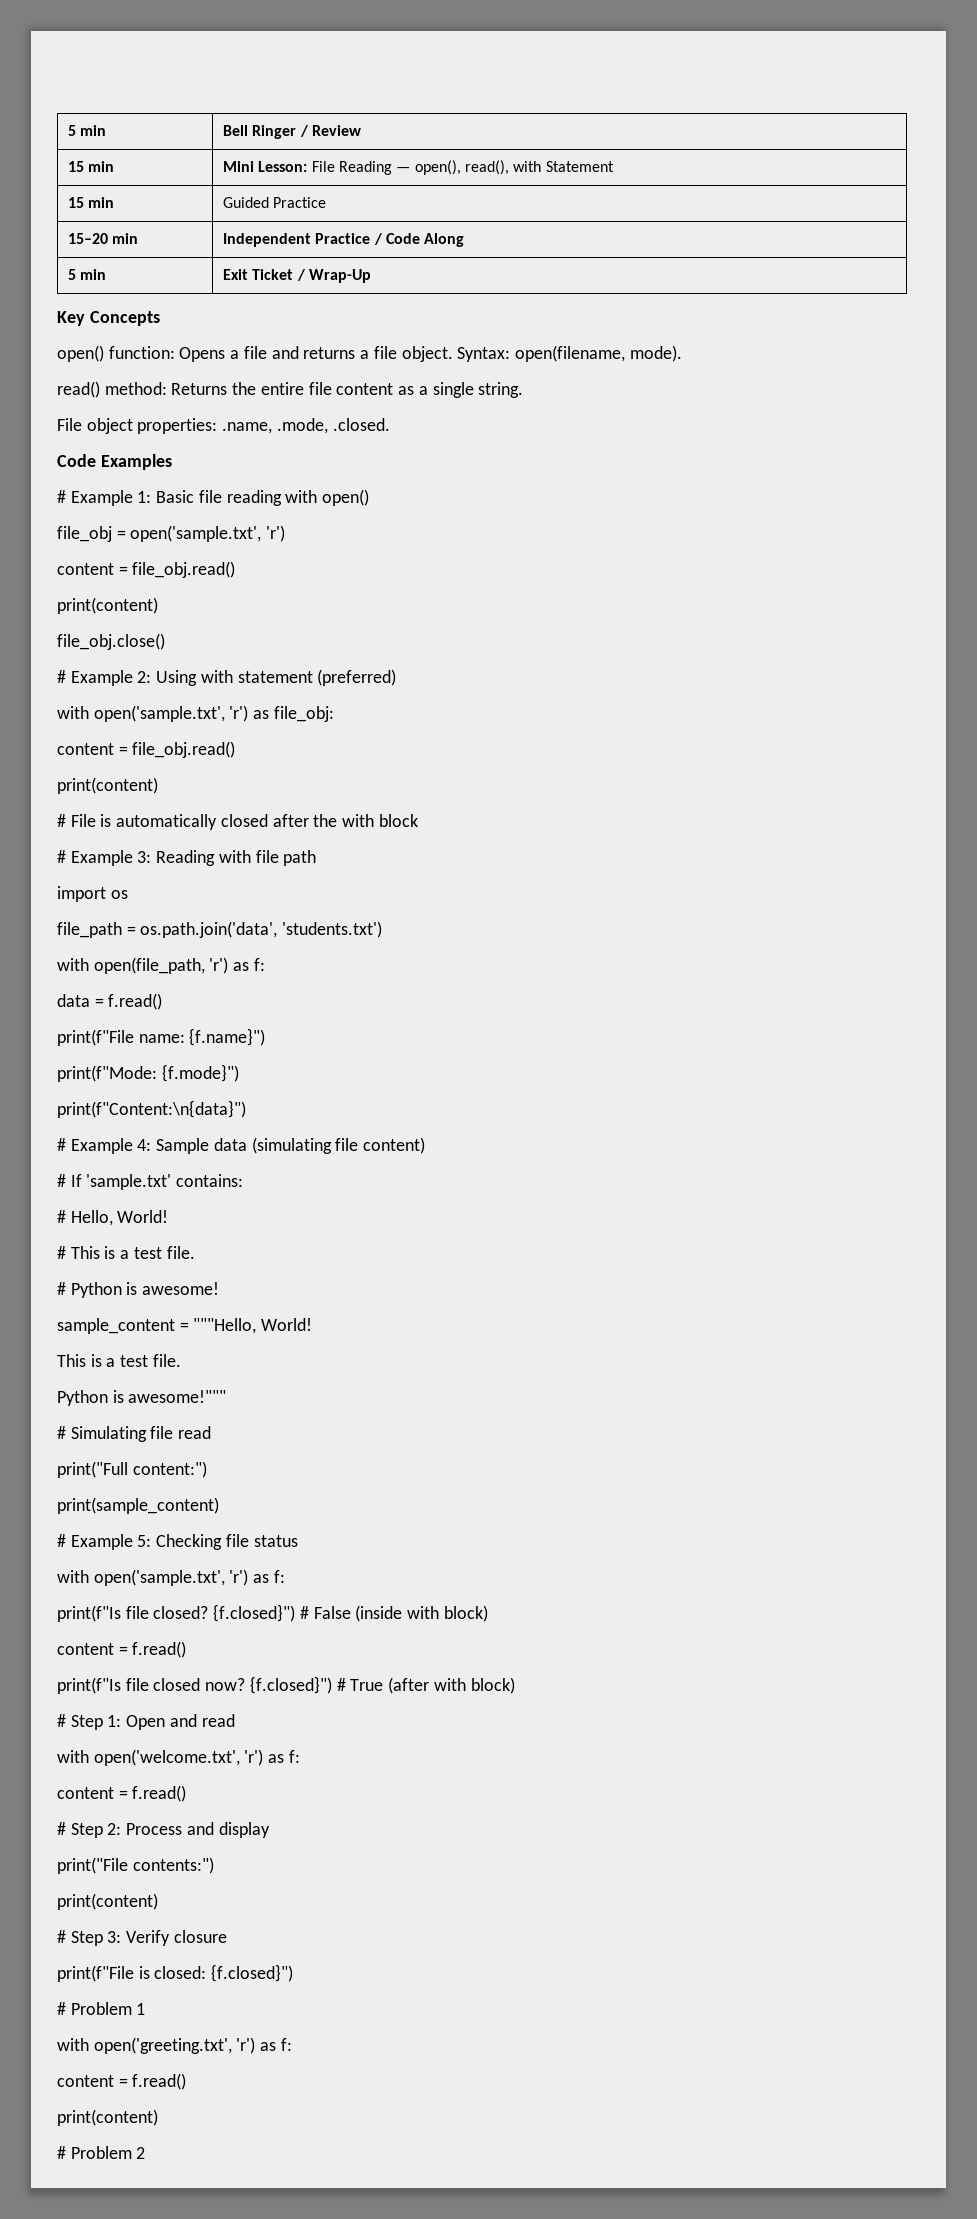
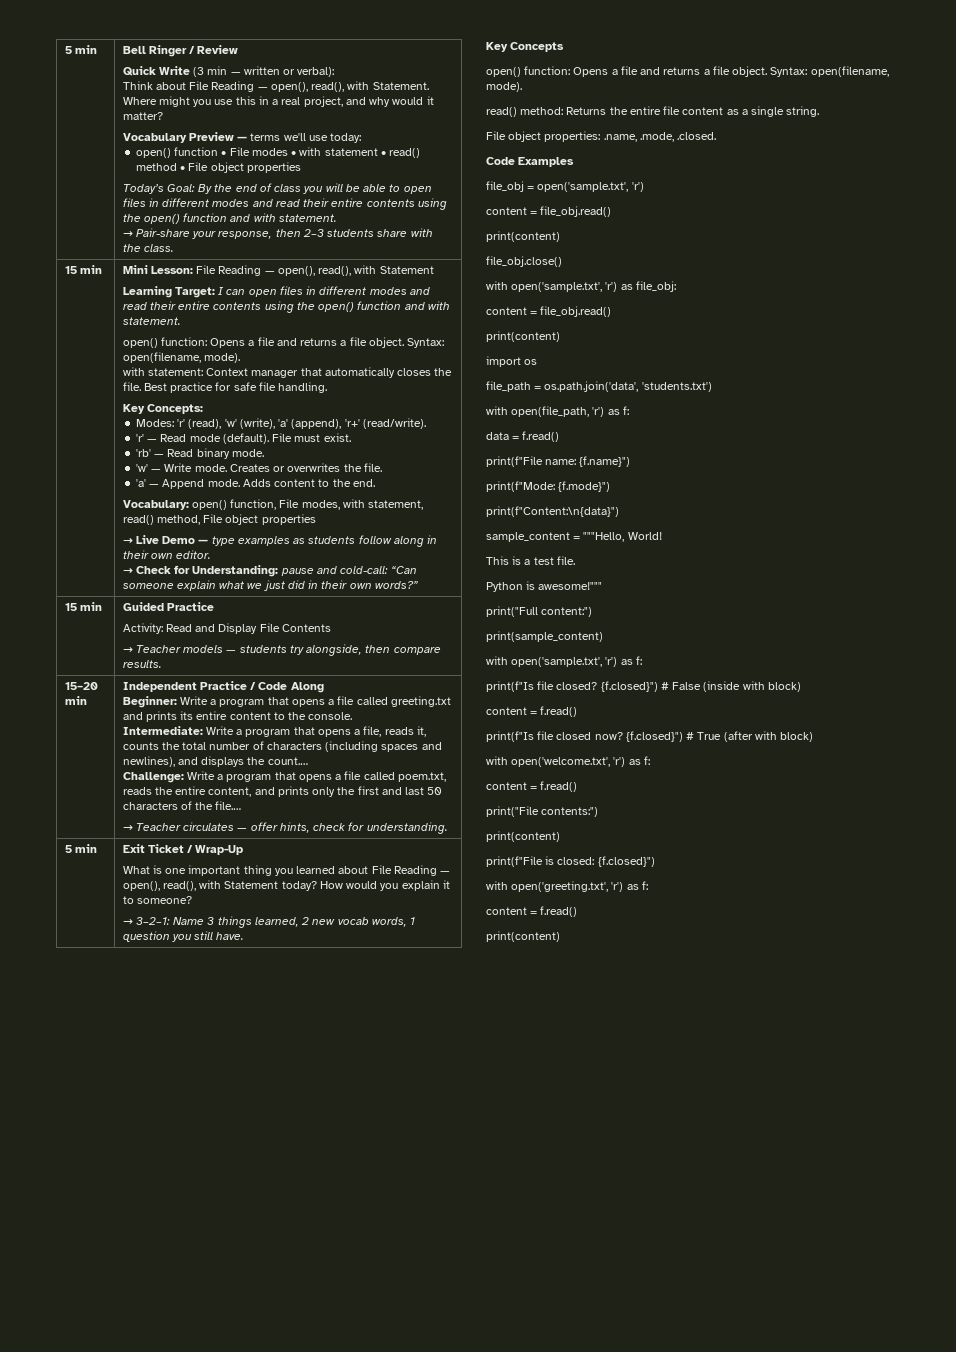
+ Quick Write (3 min — written or verbal):
+ Think about File Reading — open(), read(), with Statement. Where might you use this in a real project, and why would it matter?
+ Vocabulary Preview — terms we'll use today:
+ open() function • File modes • with statement • read() method • File object properties
+ Today’s Goal: By the end of class you will be able to open files in different modes and read their entire contents using the open() function and with statement.
+ → Pair-share your response, then 2–3 students share with the class.
+ Learning Target: I can open files in different modes and read their entire contents using the open() function and with statement.
+ open() function: Opens a file and returns a file object. Syntax: open(filename, mode).
+ with statement: Context manager that automatically closes the file. Best practice for safe file handling.
+ Key Concepts:
+ Modes: 'r' (read), 'w' (write), 'a' (append), 'r+' (read/write).
+ 'r' — Read mode (default). File must exist.
+ 'rb' — Read binary mode.
+ 'w' — Write mode. Creates or overwrites the file.
+ 'a' — Append mode. Adds content to the end.
+ Vocabulary: open() function, File modes, with statement, read() method, File object properties
+ → Live Demo — type examples as students follow along in their own editor.
+ → Check for Understanding: pause and cold-call: “Can someone explain what we just did in their own words?”
  15 min | Guided Practice
+ Activity: Read and Display File Contents
+ → Teacher models — students try alongside, then compare results.
+ Beginner: Write a program that opens a file called greeting.txt and prints its entire content to the console.
+ Intermediate: Write a program that opens a file, reads it, counts the total number of characters (including spaces and newlines), and displays the count.…
+ Challenge: Write a program that opens a file called poem.txt, reads the entire content, and prints only the first and last 50 characters of the file.…
+ → Teacher circulates — offer hints, check for understanding.
+ What is one important thing you learned about File Reading — open(), read(), with Statement today? How would you explain it to someone?
+ → 3–2–1: Name 3 things learned, 2 new vocab words, 1 question you still have.
- # Example 1: Basic file reading with open()
- # Example 2: Using with statement (preferred)
- # File is automatically closed after the with block
- # Example 3: Reading with file path
- # Example 4: Sample data (simulating file content)
- # If 'sample.txt' contains:
- # Hello, World!
- # This is a test file.
- # Python is awesome!
- # Simulating file read
- # Example 5: Checking file status
- # Step 1: Open and read
- # Step 2: Process and display
  print("File contents:")
  print(content)
- # Step 3: Verify closure
- # Problem 1
- # Problem 2

